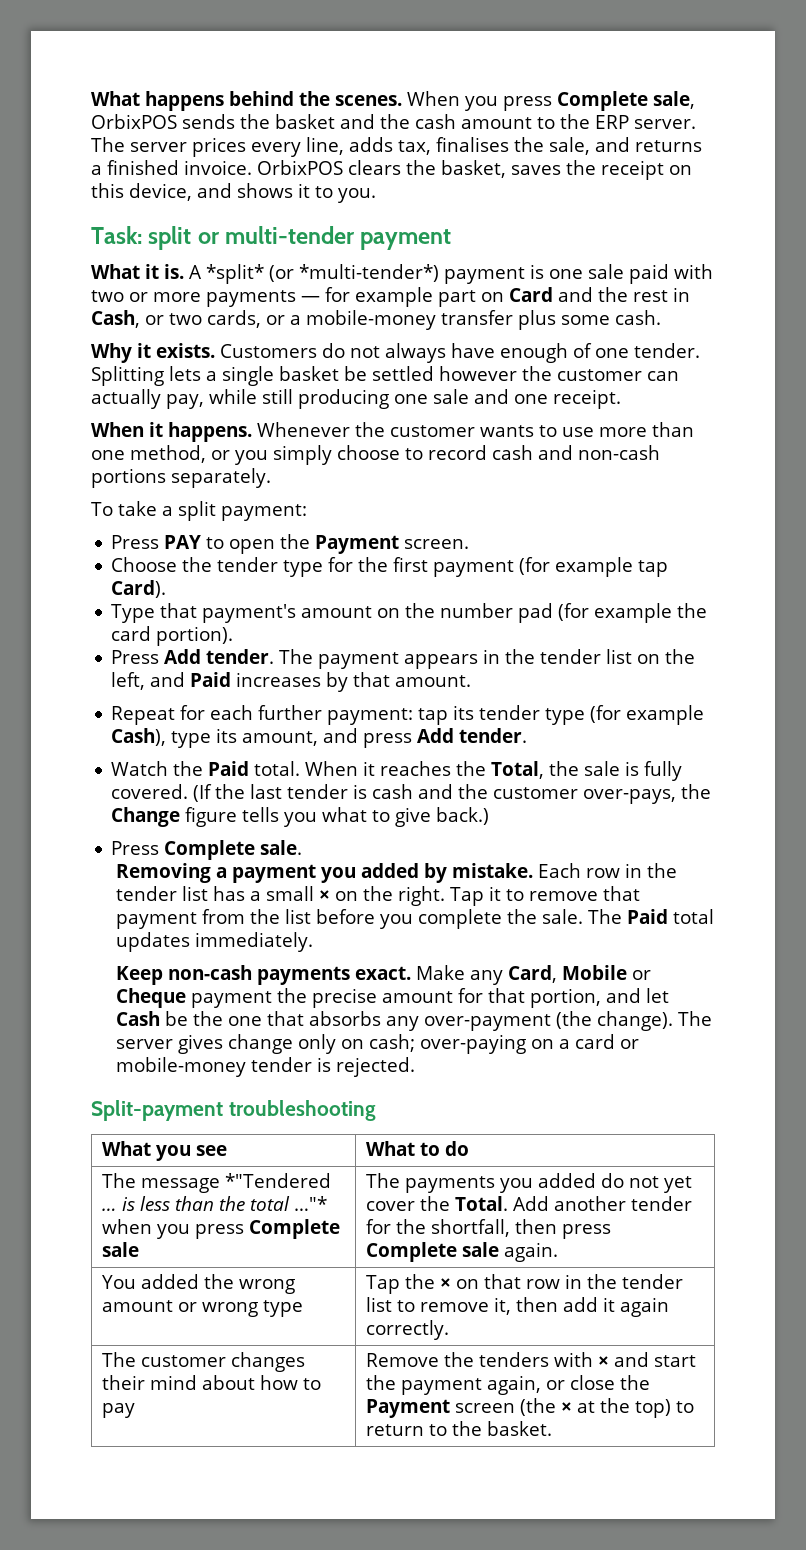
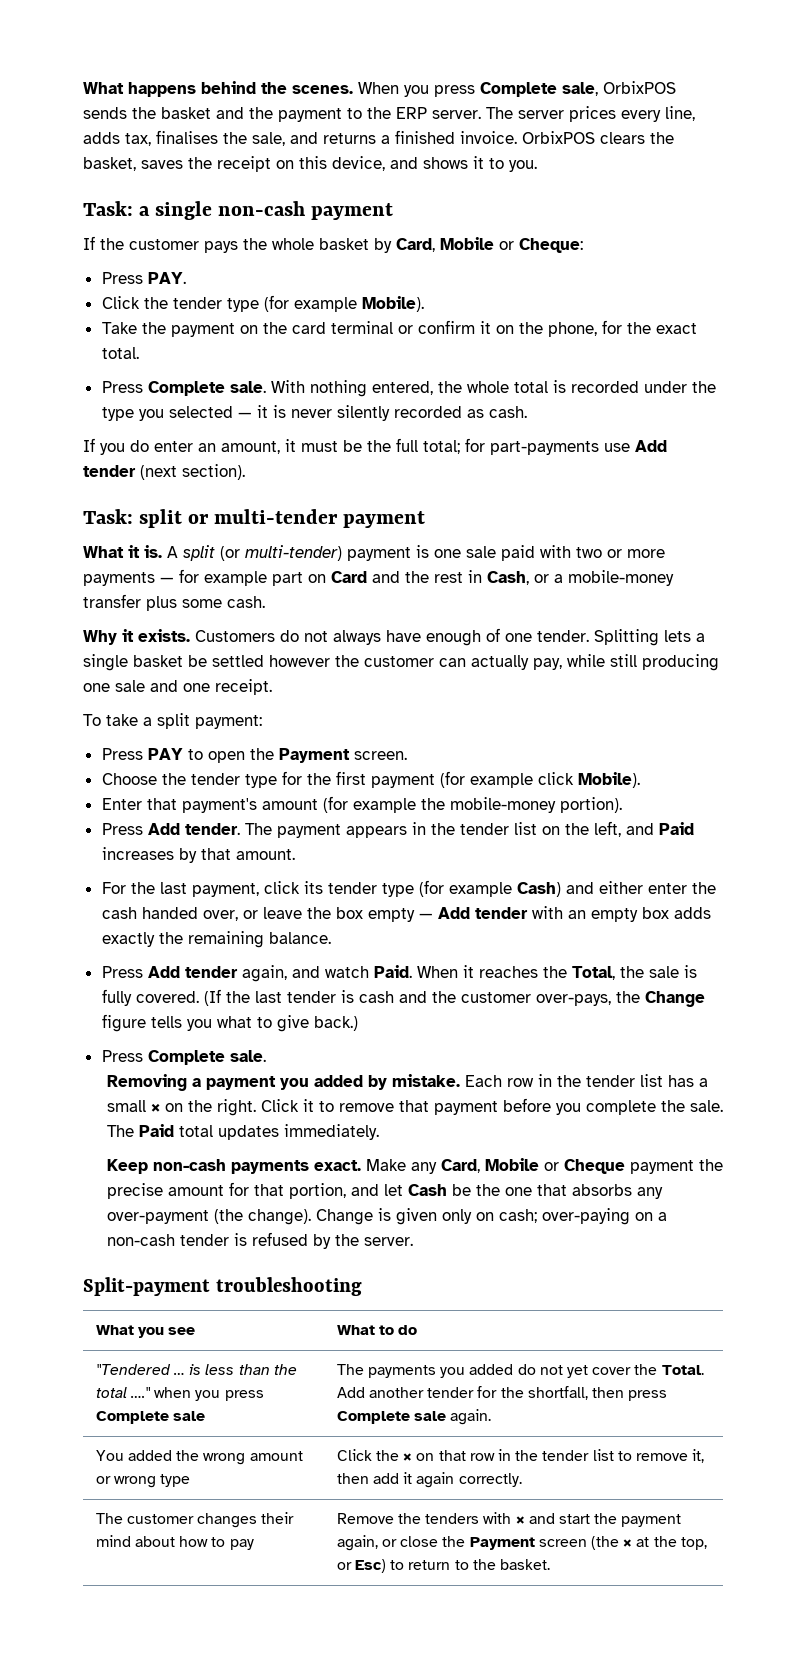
- When you press Complete sale, OrbixPOS sends the basket and the cash amount to the ERP server.
+ When you press Complete sale, OrbixPOS sends the basket and the payment to the ERP server.
+ Task: a single non-cash payment
+ If the customer pays the whole basket by Card, Mobile or Cheque:
+ Press PAY.
+ Click the tender type (for example Mobile).
+ Take the payment on the card terminal or confirm it on the phone, for the exact total.
+ Press Complete sale. With nothing entered, the whole total is recorded under the type you selected — it is never silently recorded as cash.
+ If you do enter an amount, it must be the full total; for part-payments use Add tender (next section).
- A *split* (or *multi-tender*) payment is one sale paid with two or more payments — for example part on Card and the rest in Cash, or two cards, or a mobile-money transfer plus some cash.
+ A split (or multi-tender) payment is one sale paid with two or more payments — for example part on Card and the rest in Cash, or a mobile-money transfer plus some cash.
- When it happens. Whenever the customer wants to use more than one method, or you simply choose to record cash and non-cash portions separately.
- Choose the tender type for the first payment (for example tap Card).
- Type that payment's amount on the number pad (for example the card portion).
+ Choose the tender type for the first payment (for example click Mobile).
+ Enter that payment's amount (for example the mobile-money portion).
- Repeat for each further payment: tap its tender type (for example Cash), type its amount, and press Add tender.
- Watch the Paid total.
+ For the last payment, click its tender type (for example Cash) and either enter the cash handed over, or leave the box empty — Add tender with an empty box adds exactly the remaining balance.
+ Press Add tender again, and watch Paid.
- Tap it to remove that payment from the list before you complete the sale.
+ Click it to remove that payment before you complete the sale.
- The server gives change only on cash; over-paying on a card or mobile-money tender is rejected.
+ Change is given only on cash; over-paying on a non-cash tender is refused by the server.
- The message *"Tendered … is less than the total …"* when you press Complete sale | The payments you added do not yet cover the Total. Add another tender for the shortfall, then press Complete sale again.
+ "Tendered … is less than the total …." when you press Complete sale | The payments you added do not yet cover the Total. Add another tender for the shortfall, then press Complete sale again.
- You added the wrong amount or wrong type | Tap the × on that row in the tender list to remove it, then add it again correctly.
+ You added the wrong amount or wrong type | Click the × on that row in the tender list to remove it, then add it again correctly.
- The customer changes their mind about how to pay | Remove the tenders with × and start the payment again, or close the Payment screen (the × at the top) to return to the basket.
+ The customer changes their mind about how to pay | Remove the tenders with × and start the payment again, or close the Payment screen (the × at the top, or Esc) to return to the basket.

